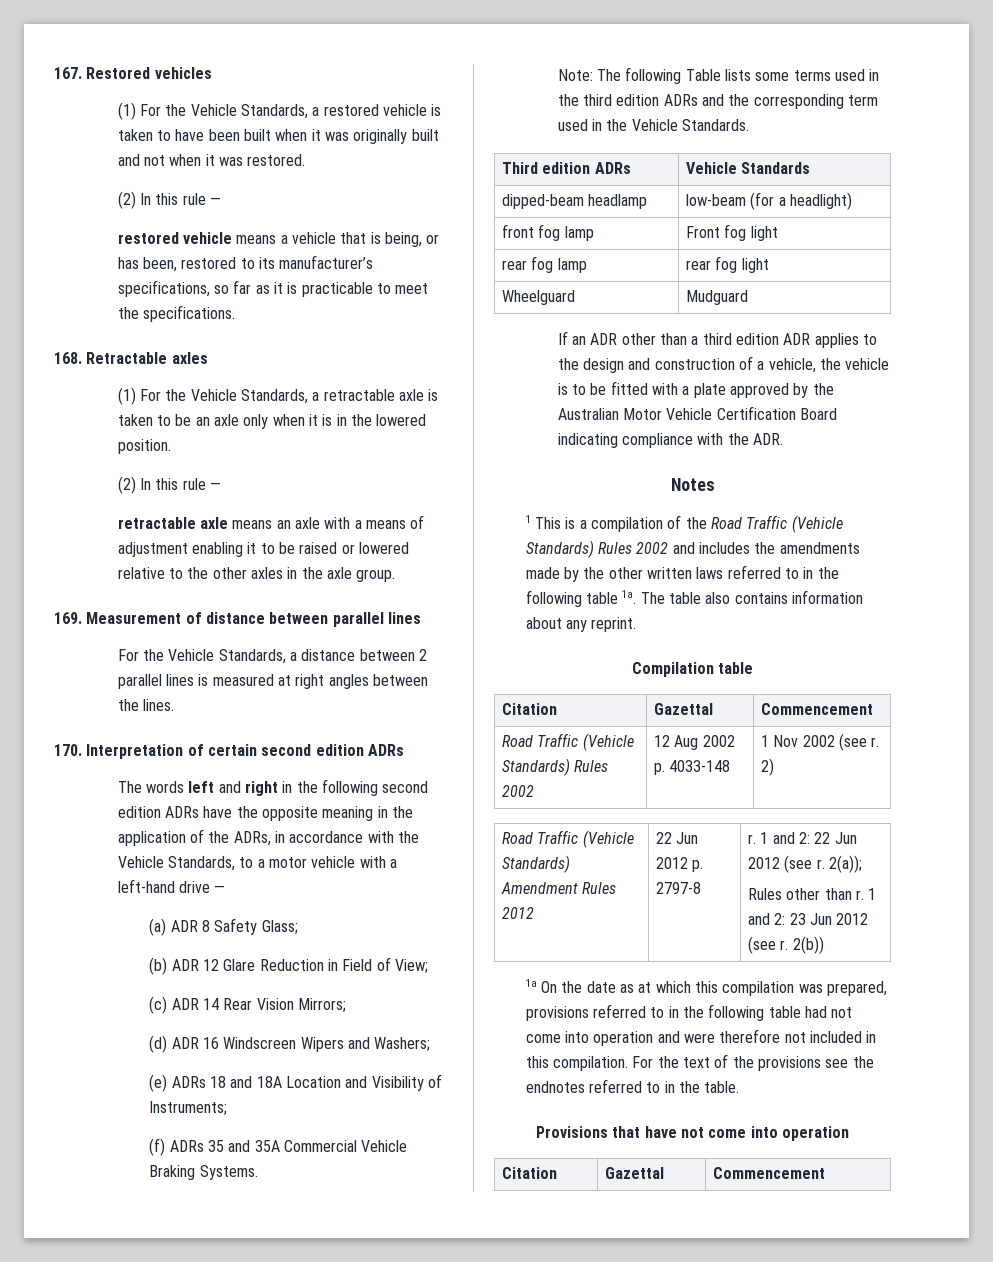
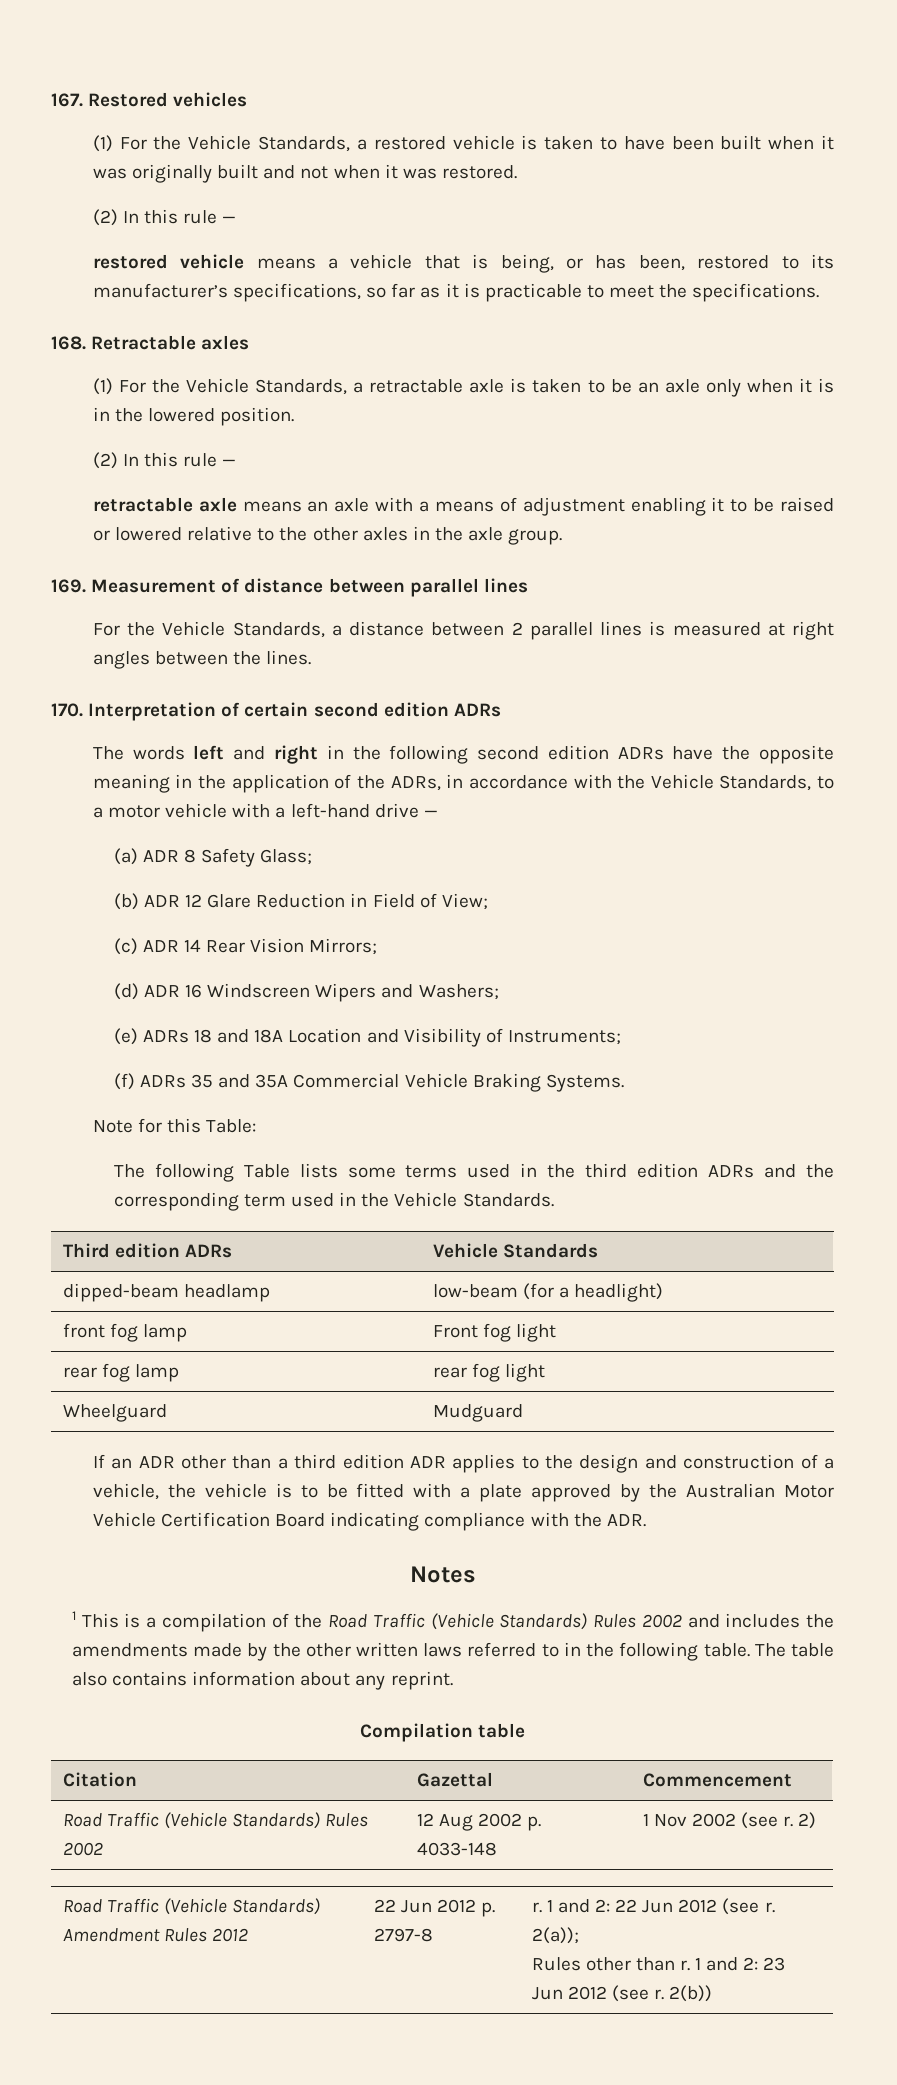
- Note: The following Table lists some terms used in the third edition ADRs and the corresponding term used in the Vehicle Standards.
+ Note for this Table:
+ The following Table lists some terms used in the third edition ADRs and the corresponding term used in the Vehicle Standards.
- 1 This is a compilation of the Road Traffic (Vehicle Standards) Rules 2002 and includes the amendments made by the other written laws referred to in the following table 1a.
+ 1 This is a compilation of the Road Traffic (Vehicle Standards) Rules 2002 and includes the amendments made by the other written laws referred to in the following table.
- 1a On the date as at which this compilation was prepared, provisions referred to in the following table had not come into operation and were therefore not included in this compilation. For the text of the provisions see the endnotes referred to in the table.
- Provisions that have not come into operation
- Citation | Gazettal | Commencement

